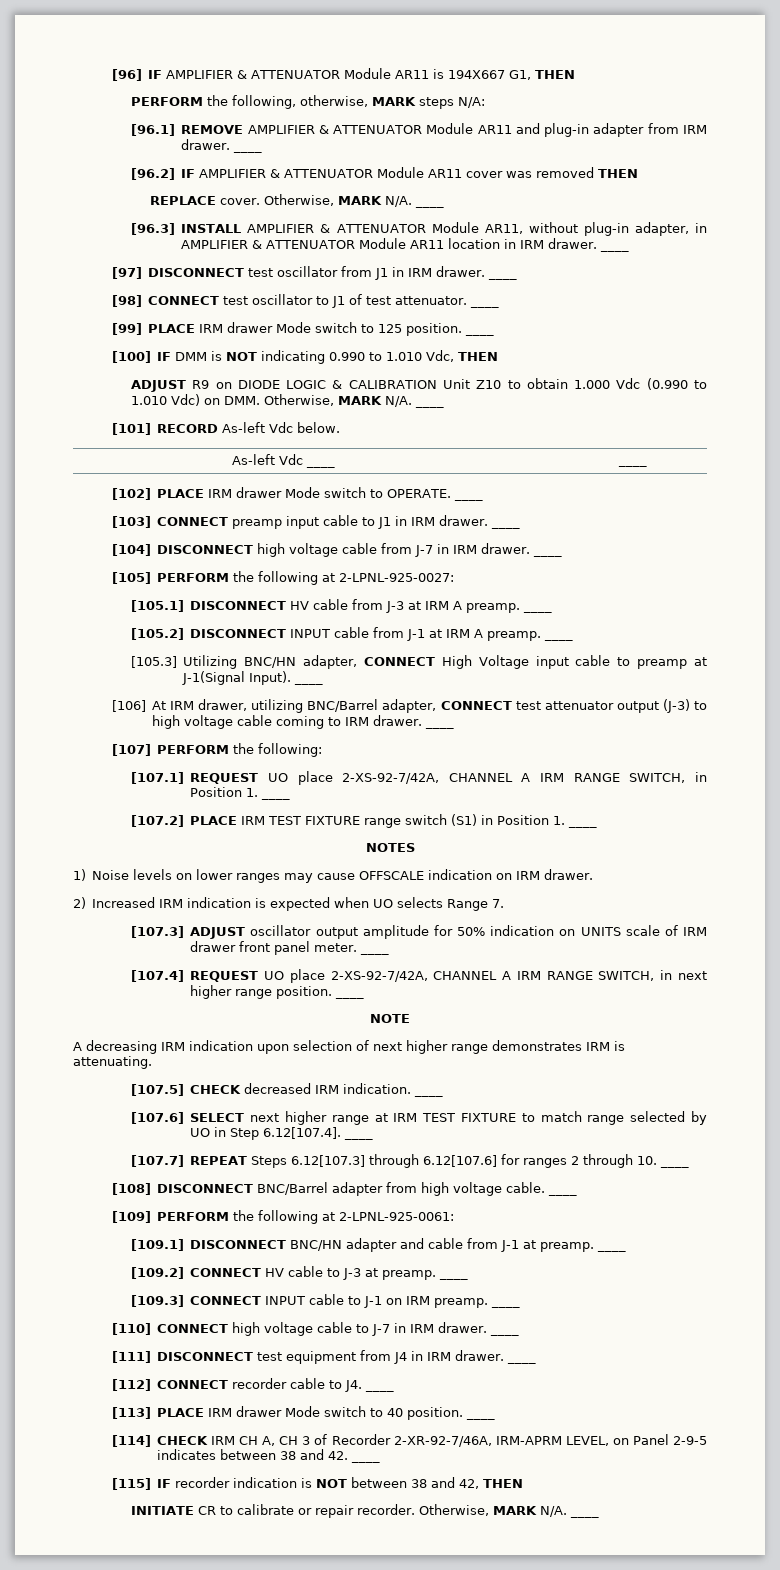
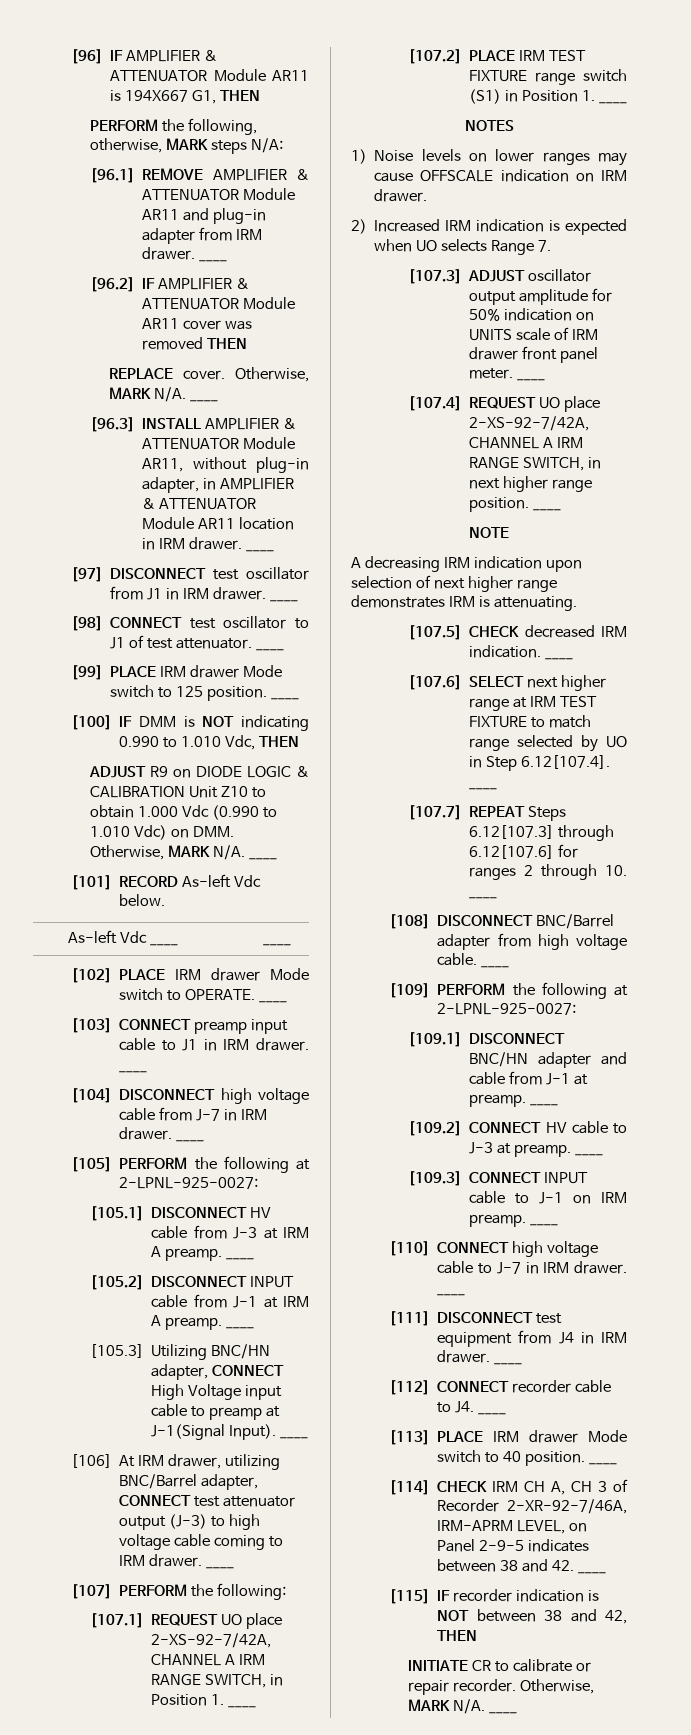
- [109] PERFORM the following at 2-LPNL-925-0061:
+ [109] PERFORM the following at 2-LPNL-925-0027:

